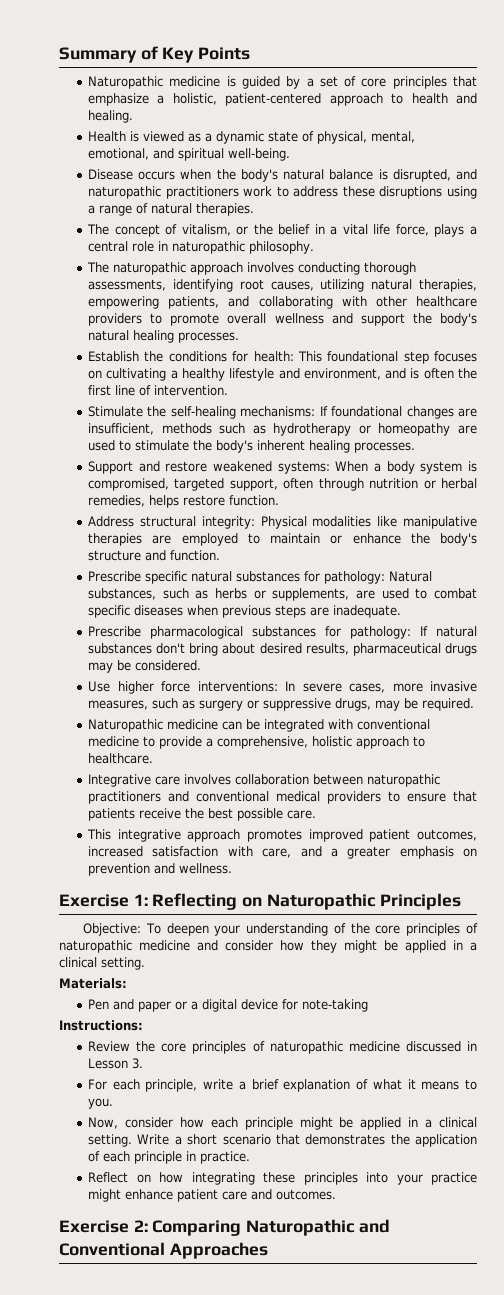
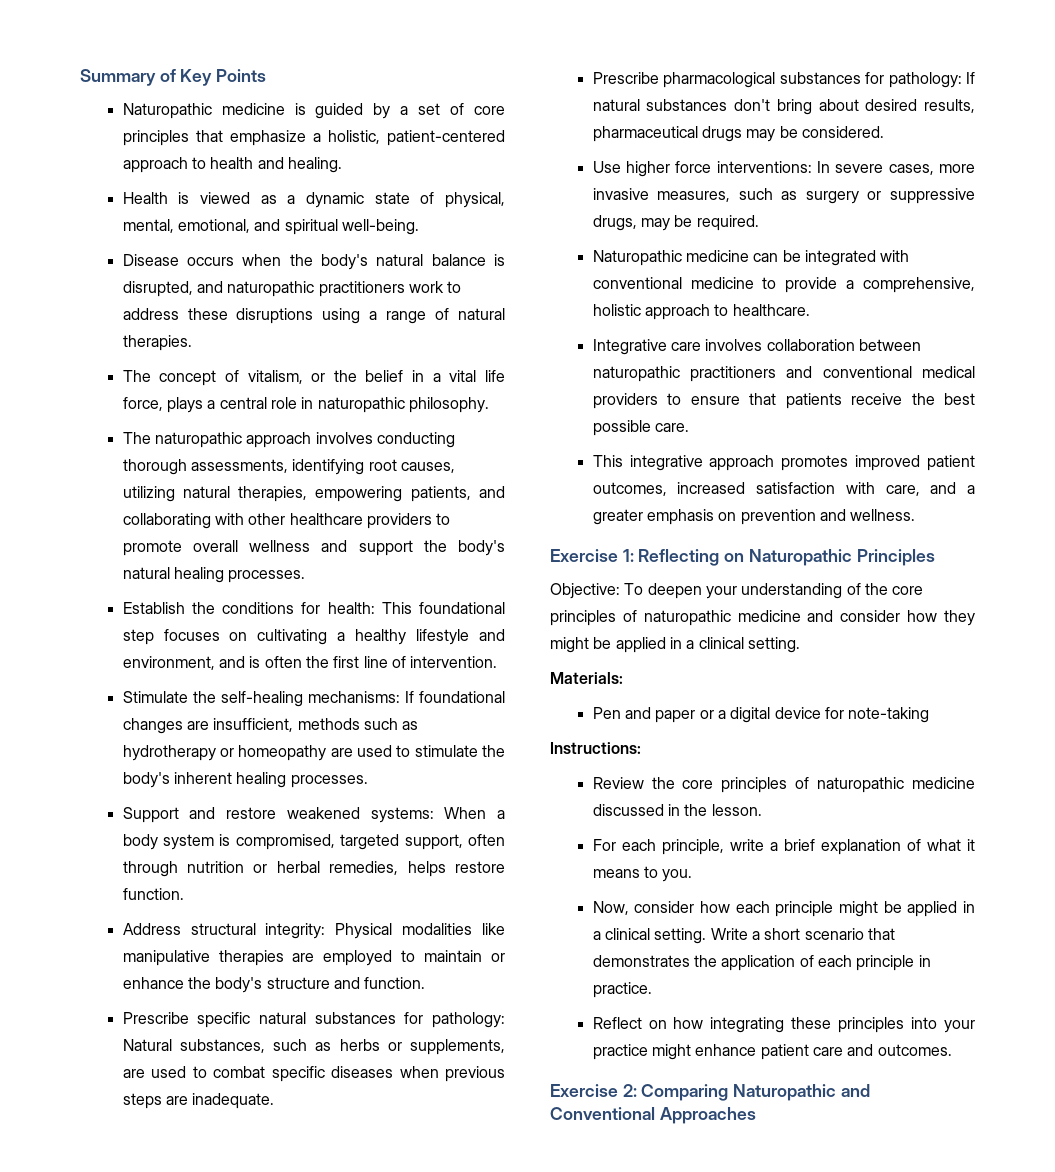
- Review the core principles of naturopathic medicine discussed in Lesson 3.
+ Review the core principles of naturopathic medicine discussed in the lesson.

